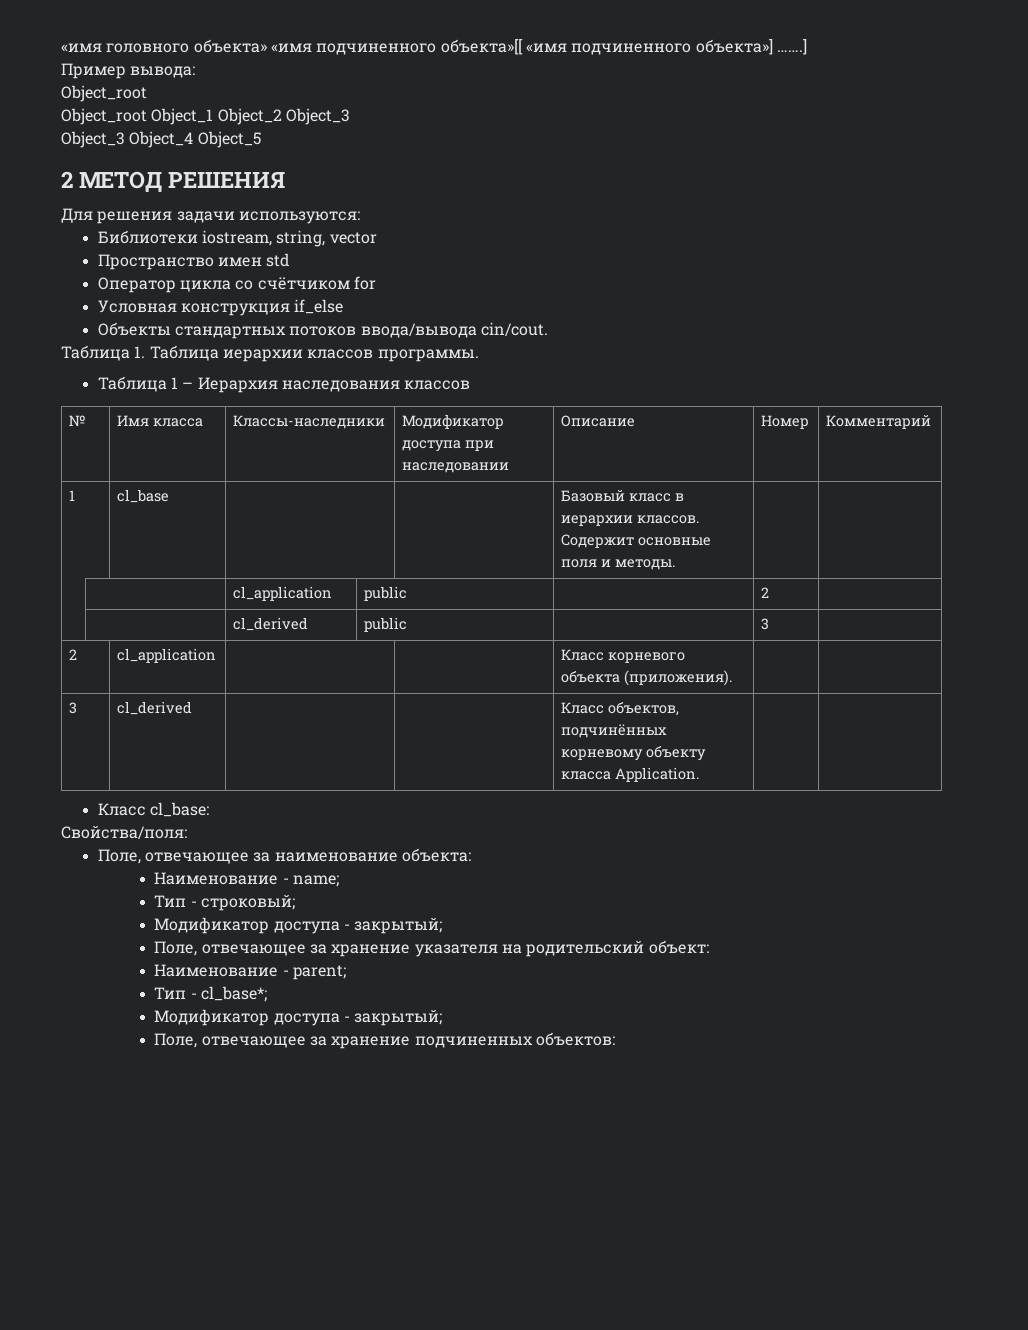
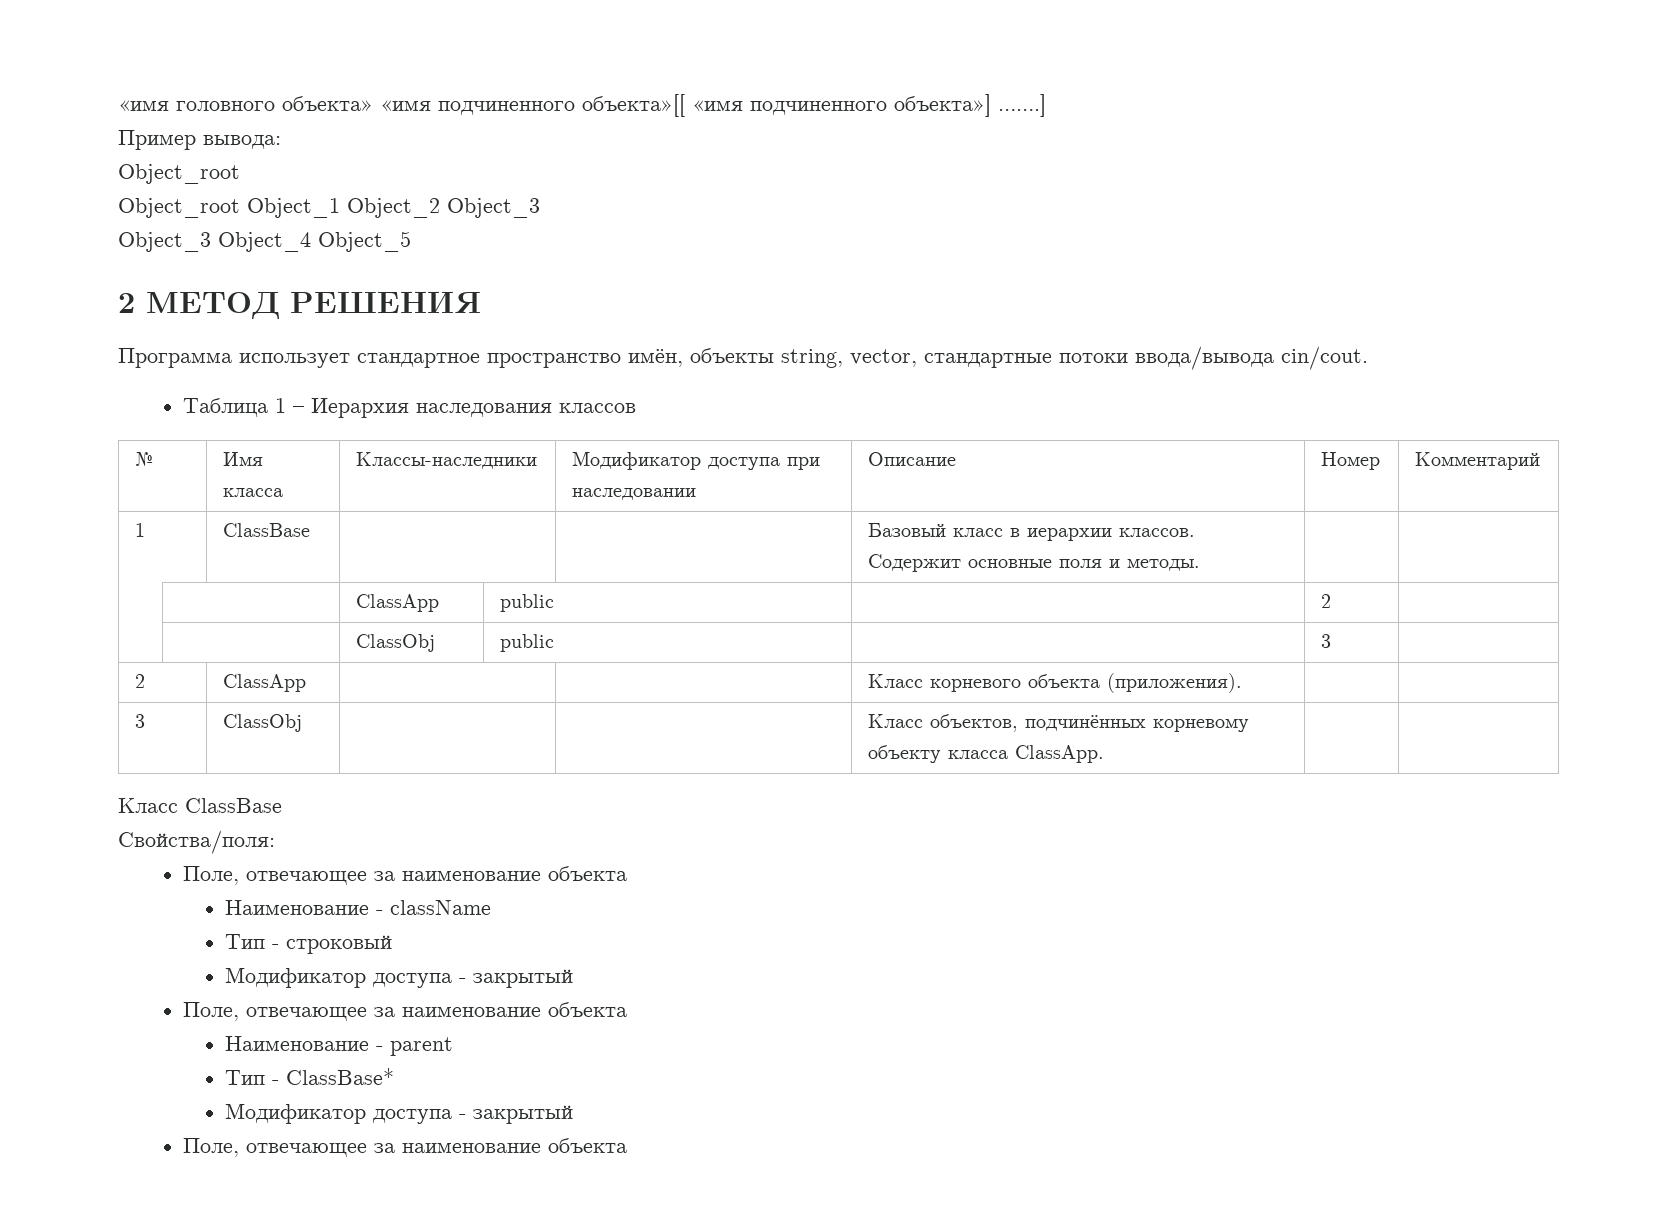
- Для решения задачи используются:
- Библиотеки iostream, string, vector
- Пространство имен std
- Оператор цикла со счётчиком for
- Условная конструкция if_else
- Объекты стандартных потоков ввода/вывода cin/cout.
- Таблица 1. Таблица иерархии классов программы.
+ Программа использует стандартное пространство имён, объекты string, vector, стандартные потоки ввода/вывода cin/cout.
- 1 | cl_base | | | Базовый класс в иерархии классов. Содержит основные поля и методы. | |
+ 1 | ClassBase | | | Базовый класс в иерархии классов. Содержит основные поля и методы. | |
- | | cl_application | public | | 2 |
+ | | ClassApp | public | | 2 |
- | | cl_derived | public | | 3 |
+ | | ClassObj | public | | 3 |
- 2 | cl_application | | | Класс корневого объекта (приложения). | |
+ 2 | ClassApp | | | Класс корневого объекта (приложения). | |
- 3 | cl_derived | | | Класс объектов, подчинённых корневому объекту класса Application. | |
- Класс cl_base:
+ 3 | ClassObj | | | Класс объектов, подчинённых корневому объекту класса ClassApp. | |
+ Класс ClassBase
  Свойства/поля:
- Поле, отвечающее за наименование объекта:
- Наименование - name;
- Тип - строковый;
- Модификатор доступа - закрытый;
- Поле, отвечающее за хранение указателя на родительский объект:
- Наименование - parent;
- Тип - cl_base*;
- Модификатор доступа - закрытый;
- Поле, отвечающее за хранение подчиненных объектов:
+ Поле, отвечающее за наименование объекта
+ Наименование - className
+ Тип - строковый
+ Модификатор доступа - закрытый
+ Поле, отвечающее за наименование объекта
+ Наименование - parent
+ Тип - ClassBase*
+ Модификатор доступа - закрытый
+ Поле, отвечающее за наименование объекта

